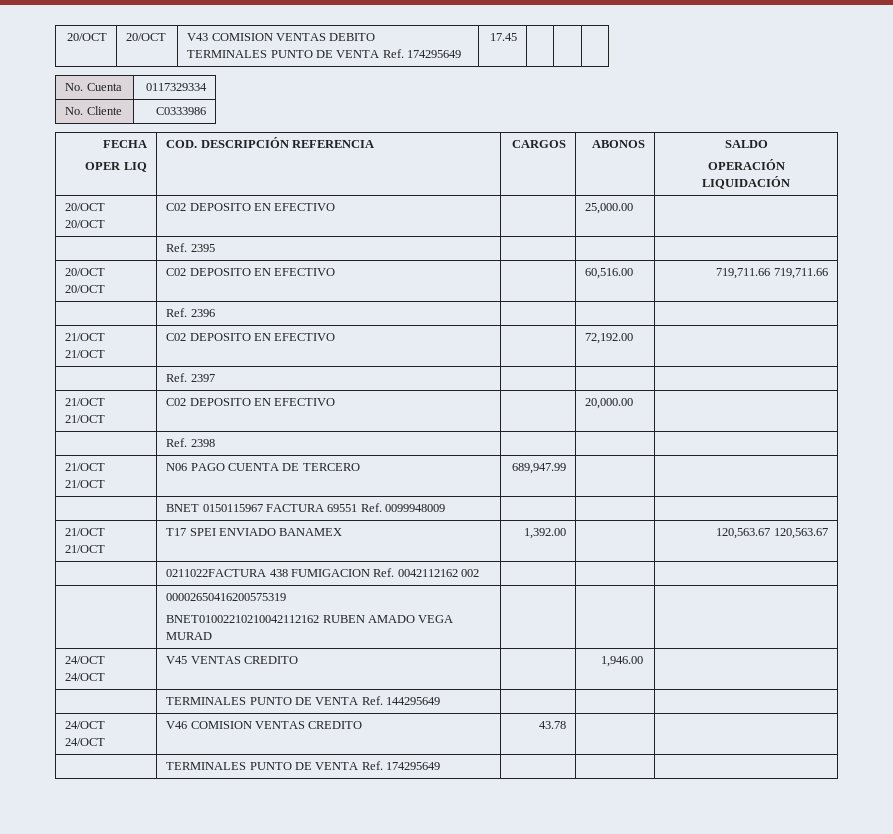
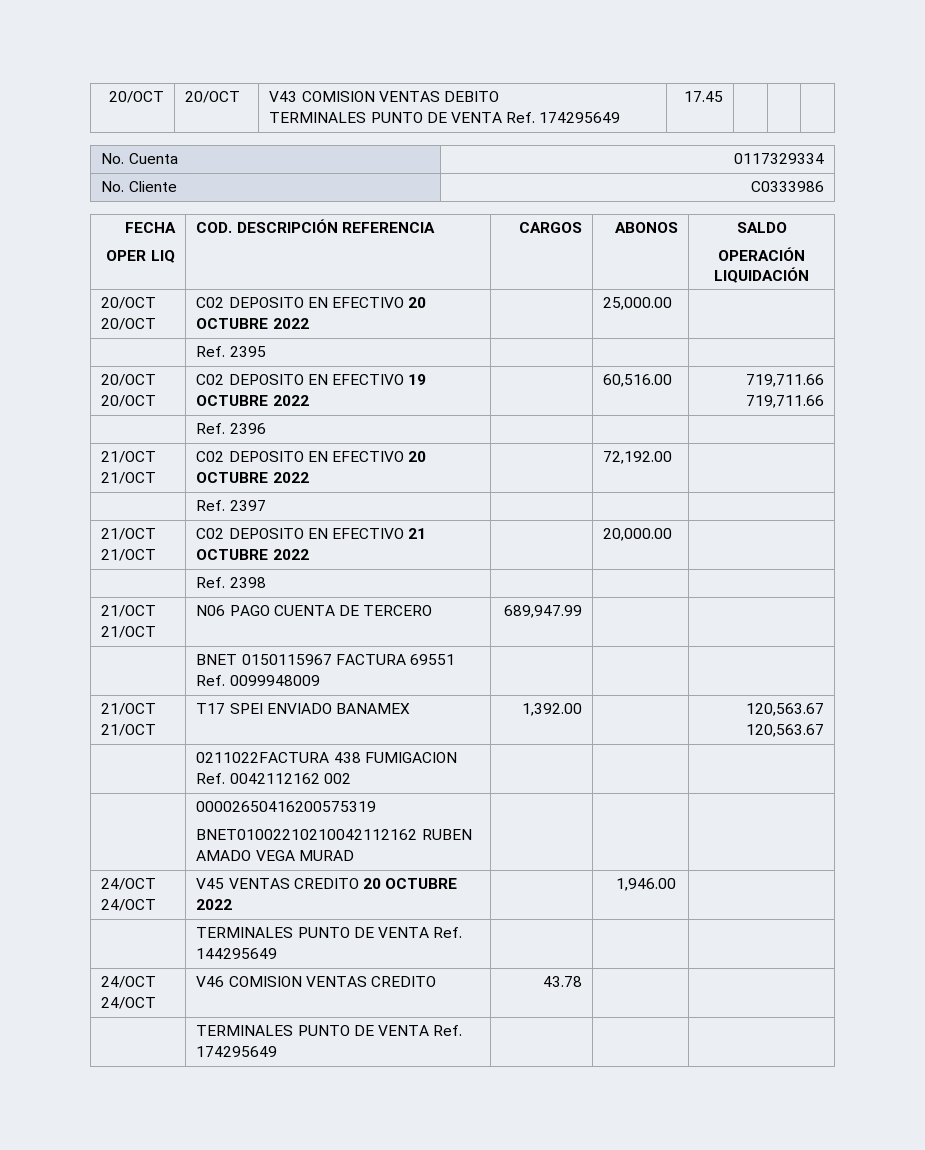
- 20/OCT 20/OCT | C02 DEPOSITO EN EFECTIVO | | 25,000.00 |
+ 20/OCT 20/OCT | C02 DEPOSITO EN EFECTIVO 20 OCTUBRE 2022 | | 25,000.00 |
- 20/OCT 20/OCT | C02 DEPOSITO EN EFECTIVO | | 60,516.00 | 719,711.66 719,711.66
+ 20/OCT 20/OCT | C02 DEPOSITO EN EFECTIVO 19 OCTUBRE 2022 | | 60,516.00 | 719,711.66 719,711.66
- 21/OCT 21/OCT | C02 DEPOSITO EN EFECTIVO | | 72,192.00 |
+ 21/OCT 21/OCT | C02 DEPOSITO EN EFECTIVO 20 OCTUBRE 2022 | | 72,192.00 |
- 21/OCT 21/OCT | C02 DEPOSITO EN EFECTIVO | | 20,000.00 |
+ 21/OCT 21/OCT | C02 DEPOSITO EN EFECTIVO 21 OCTUBRE 2022 | | 20,000.00 |
- 24/OCT 24/OCT | V45 VENTAS CREDITO | | 1,946.00 |
+ 24/OCT 24/OCT | V45 VENTAS CREDITO 20 OCTUBRE 2022 | | 1,946.00 |

